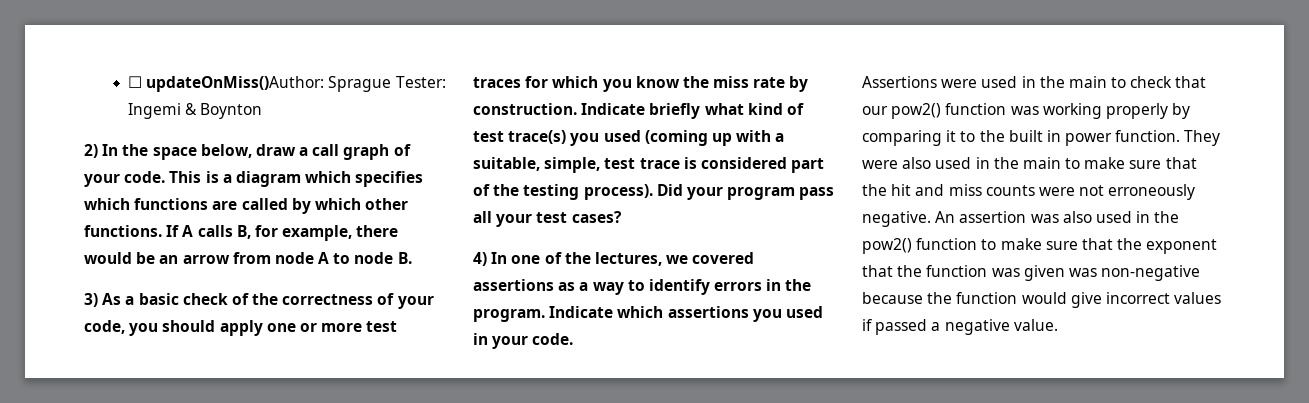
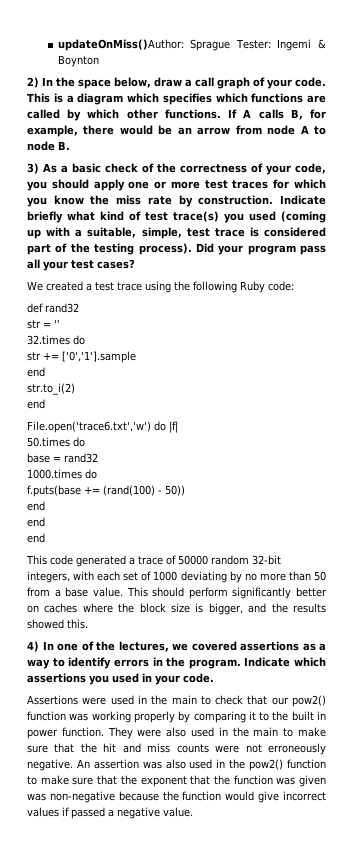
- ☐ updateOnMiss()Author: Sprague Tester: Ingemi & Boynton
+ updateOnMiss()Author: Sprague Tester: Ingemi & Boynton
+ We created a test trace using the following Ruby code:
+ def rand32
+ str = ''
+ 32.times do
+ str += ['0','1'].sample
+ end
+ str.to_i(2)
+ end
+ File.open('trace6.txt','w') do |f|
+ 50.times do
+ base = rand32
+ 1000.times do
+ f.puts(base += (rand(100) - 50))
+ end
+ end
+ end
+ This code generated a trace of 50000 random 32-bit integers, with each set of 1000 deviating by no more than 50 from a base value. This should perform significantly better on caches where the block size is bigger, and the results showed this.

